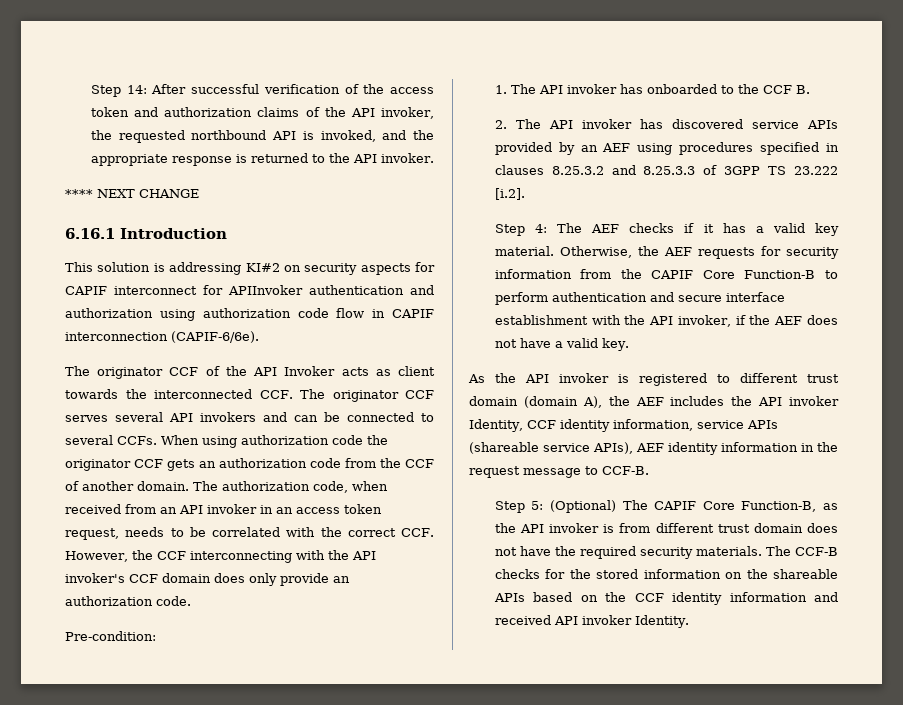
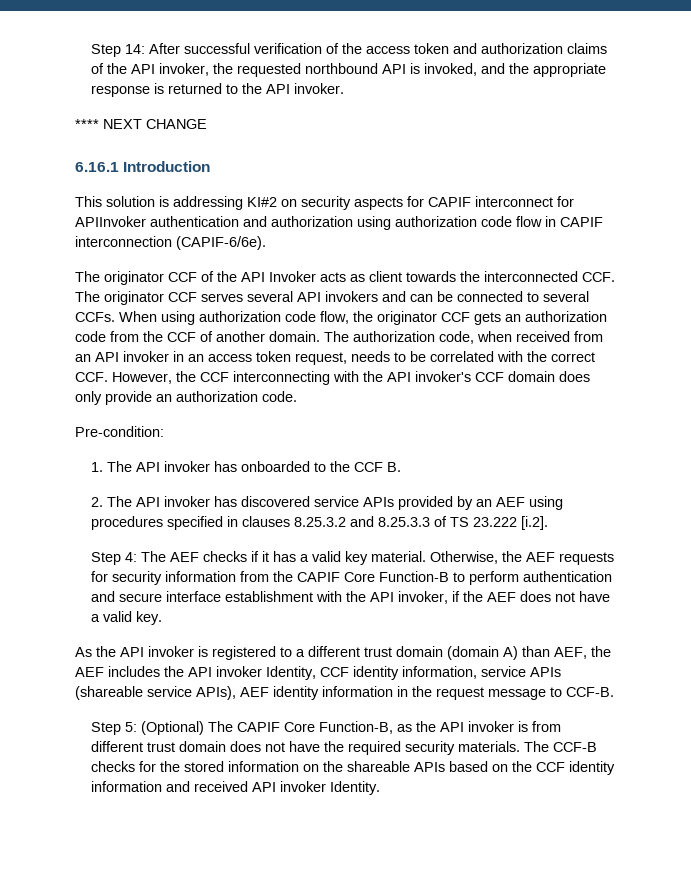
- When using authorization code the originator CCF gets an authorization code from the CCF of another domain.
+ When using authorization code flow, the originator CCF gets an authorization code from the CCF of another domain.
- 2. The API invoker has discovered service APIs provided by an AEF using procedures specified in clauses 8.25.3.2 and 8.25.3.3 of 3GPP TS 23.222 [i.2].
+ 2. The API invoker has discovered service APIs provided by an AEF using procedures specified in clauses 8.25.3.2 and 8.25.3.3 of TS 23.222 [i.2].
- As the API invoker is registered to different trust domain (domain A), the AEF includes the API invoker Identity, CCF identity information, service APIs (shareable service APIs), AEF identity information in the request message to CCF-B.
+ As the API invoker is registered to a different trust domain (domain A) than AEF, the AEF includes the API invoker Identity, CCF identity information, service APIs (shareable service APIs), AEF identity information in the request message to CCF-B.

